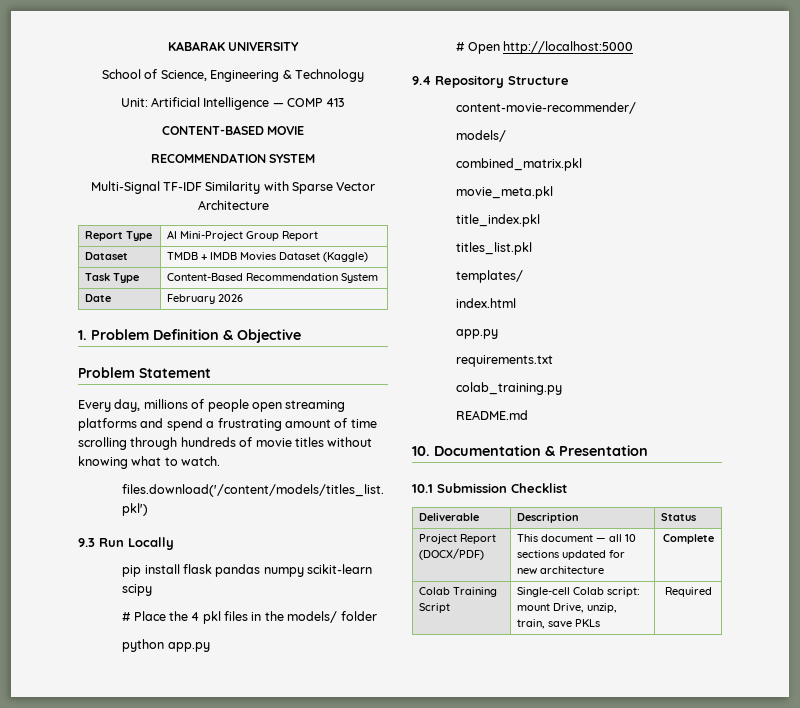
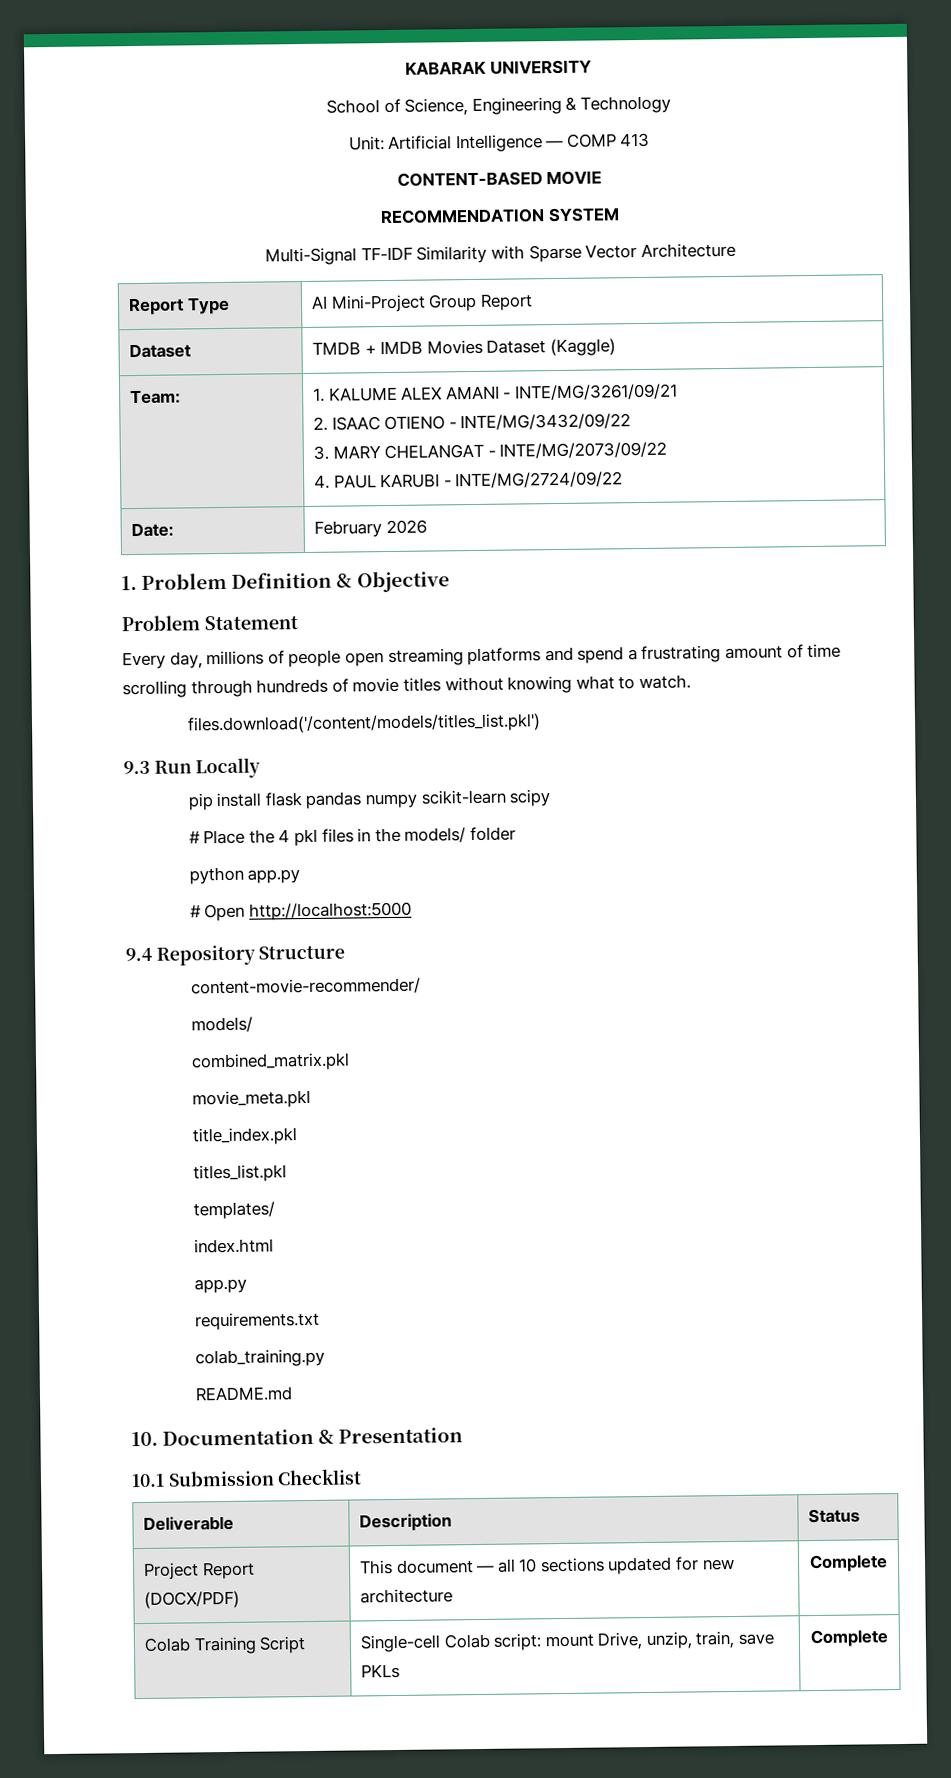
- Task Type | Content-Based Recommendation System
- Date | February 2026
+ Team: | 1. KALUME ALEX AMANI - INTE/MG/3261/09/21
+ 2. ISAAC OTIENO - INTE/MG/3432/09/22
+ 3. MARY CHELANGAT - INTE/MG/2073/09/22
+ 4. PAUL KARUBI - INTE/MG/2724/09/22
+ Date: | February 2026
- Colab Training Script | Single-cell Colab script: mount Drive, unzip, train, save PKLs | Required
+ Colab Training Script | Single-cell Colab script: mount Drive, unzip, train, save PKLs | Complete

